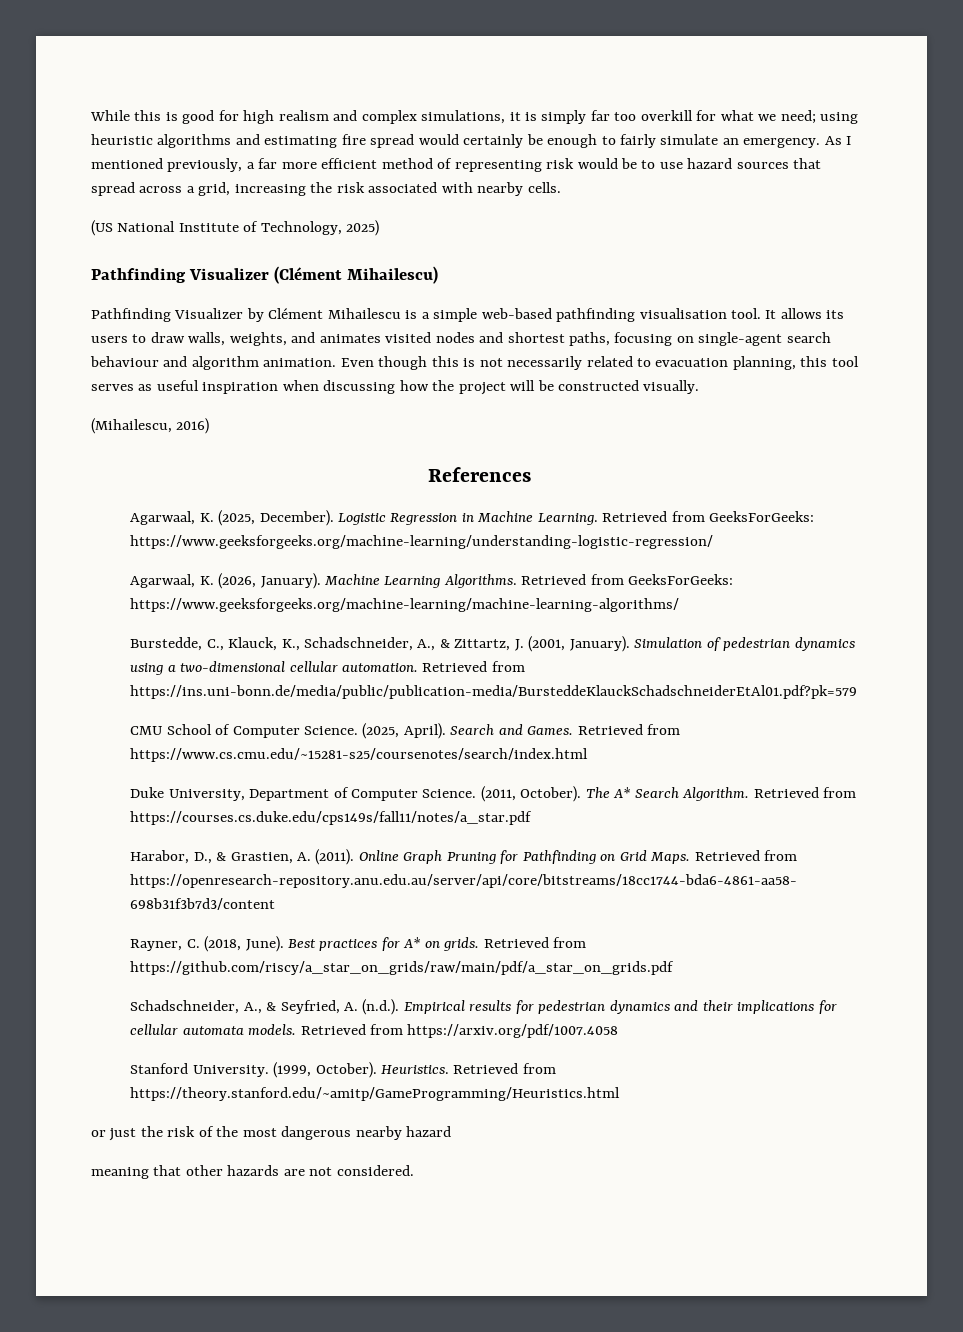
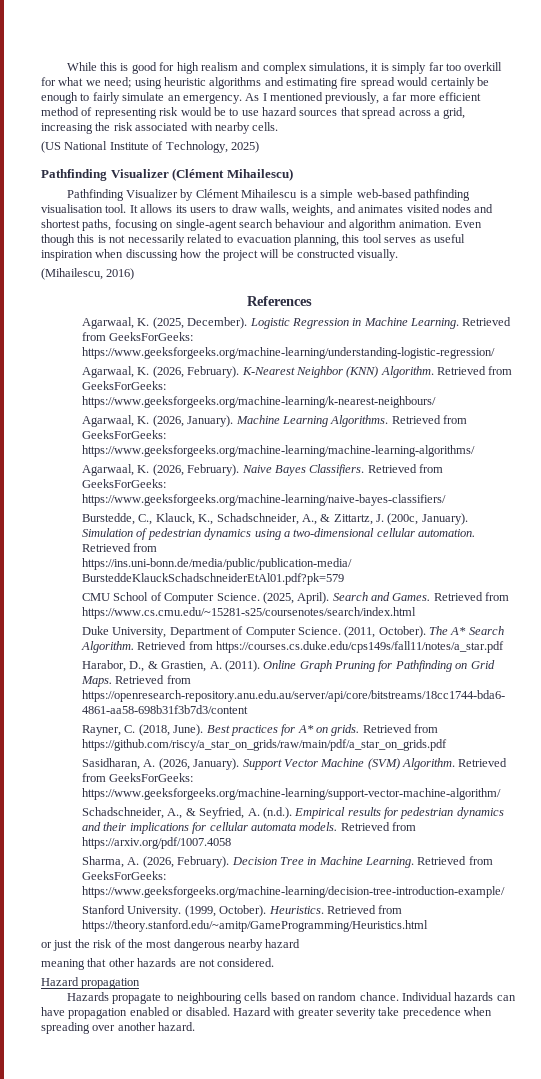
+ Agarwaal, K. (2026, February). K-Nearest Neighbor (KNN) Algorithm. Retrieved from GeeksForGeeks: https://www.geeksforgeeks.org/machine-learning/k-nearest-neighbours/
+ Agarwaal, K. (2026, February). Naive Bayes Classifiers. Retrieved from GeeksForGeeks: https://www.geeksforgeeks.org/machine-learning/naive-bayes-classifiers/
- Burstedde, C., Klauck, K., Schadschneider, A., & Zittartz, J. (2001, January).
+ Burstedde, C., Klauck, K., Schadschneider, A., & Zittartz, J. (200c, January).
+ Sasidharan, A. (2026, January). Support Vector Machine (SVM) Algorithm. Retrieved from GeeksForGeeks: https://www.geeksforgeeks.org/machine-learning/support-vector-machine-algorithm/
+ Sharma, A. (2026, February). Decision Tree in Machine Learning. Retrieved from GeeksForGeeks: https://www.geeksforgeeks.org/machine-learning/decision-tree-introduction-example/
+ Hazard propagation
+ Hazards propagate to neighbouring cells based on random chance. Individual hazards can have propagation enabled or disabled. Hazard with greater severity take precedence when spreading over another hazard.

